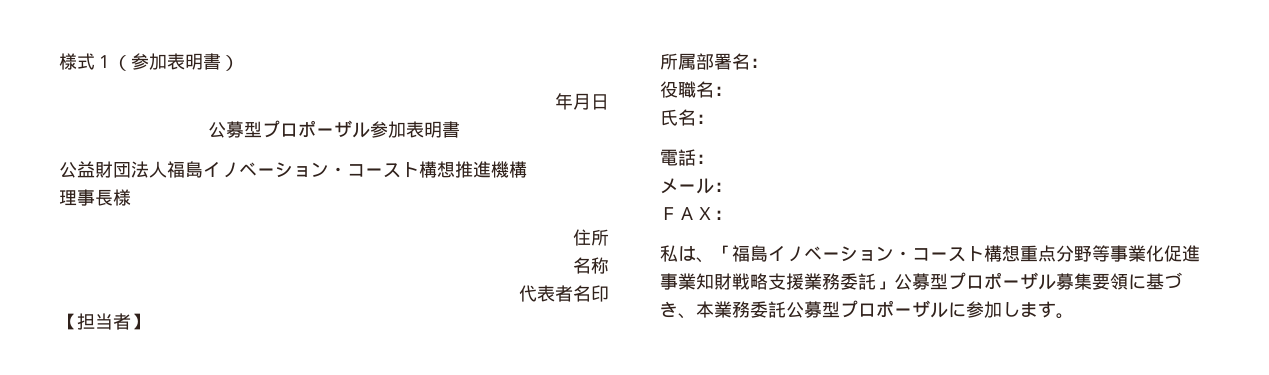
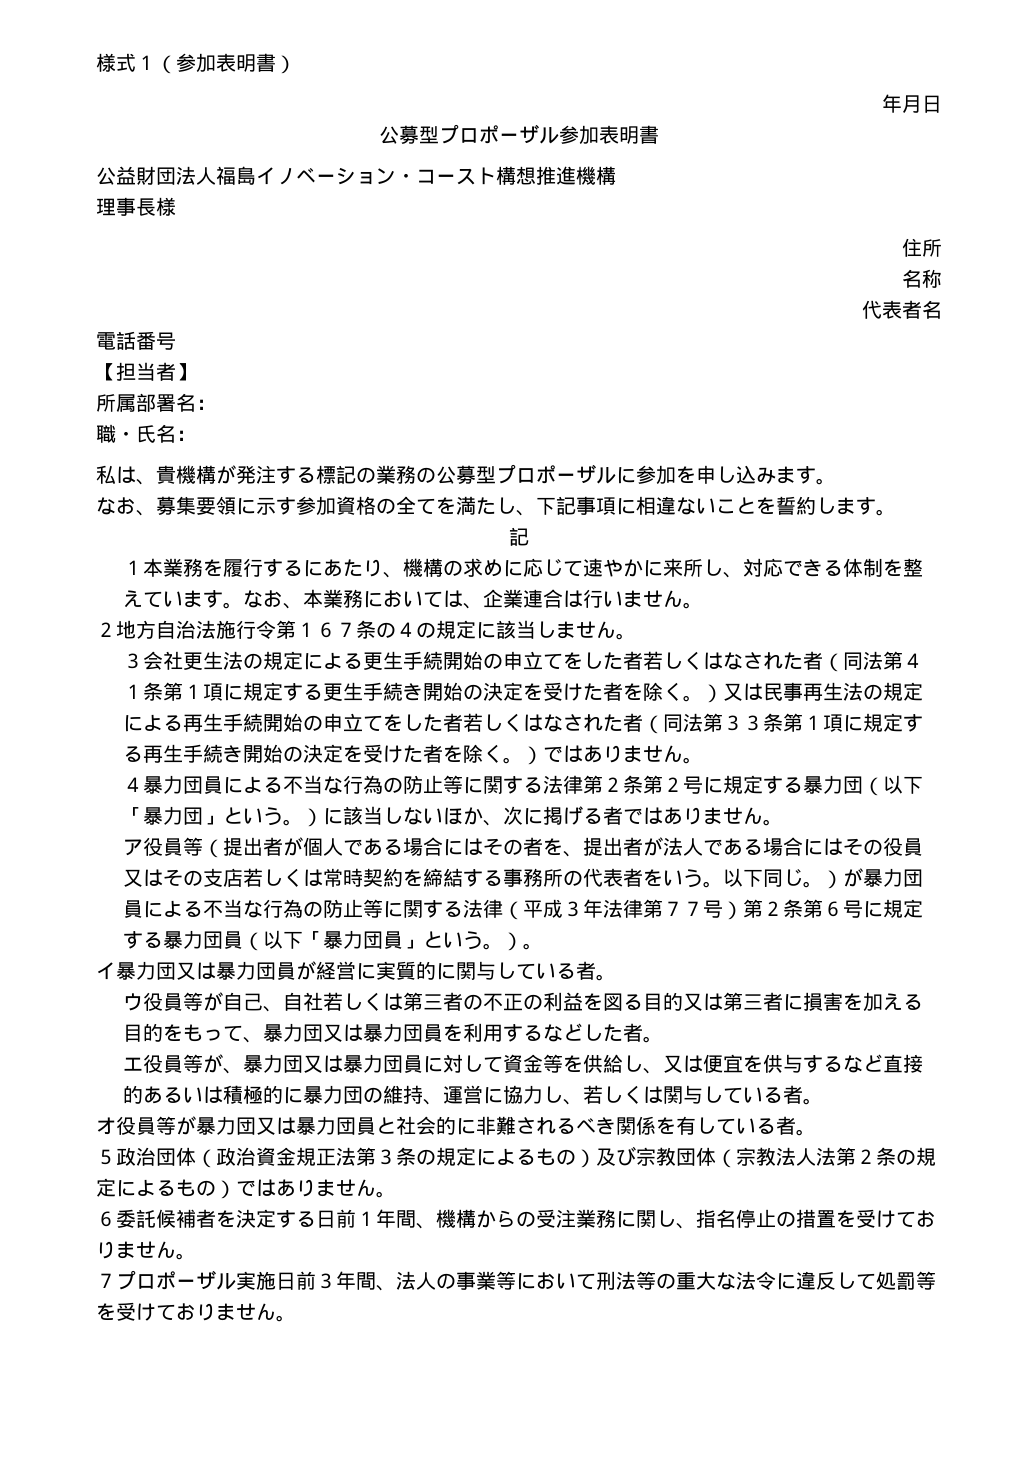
- 代表者名印
+ 代表者名
+ 電話番号
- 役職名：
- 氏名：
+ 職・氏名：
- 電話：
- メール：
- ＦＡＸ：
- 私は、「福島イノベーション・コースト構想重点分野等事業化促進事業知財戦略支援業務委託」公募型プロポーザル募集要領に基づき、本業務委託公募型プロポーザルに参加します。
+ 私は、貴機構が発注する標記の業務の公募型プロポーザルに参加を申し込みます。
+ なお、募集要領に示す参加資格の全てを満たし、下記事項に相違ないことを誓約します。
+ 記
+ １本業務を履行するにあたり、機構の求めに応じて速やかに来所し、対応できる体制を整えています。なお、本業務においては、企業連合は行いません。
+ ２地方自治法施行令第１６７条の４の規定に該当しません。
+ ３会社更生法の規定による更生手続開始の申立てをした者若しくはなされた者（同法第４１条第１項に規定する更生手続き開始の決定を受けた者を除く。）又は民事再生法の規定による再生手続開始の申立てをした者若しくはなされた者（同法第３３条第１項に規定する再生手続き開始の決定を受けた者を除く。）ではありません。
+ ４暴力団員による不当な行為の防止等に関する法律第２条第２号に規定する暴力団（以下「暴力団」という。）に該当しないほか、次に掲げる者ではありません。
+ ア役員等（提出者が個人である場合にはその者を、提出者が法人である場合にはその役員又はその支店若しくは常時契約を締結する事務所の代表者をいう。以下同じ。）が暴力団員による不当な行為の防止等に関する法律（平成３年法律第７７号）第２条第６号に規定する暴力団員（以下「暴力団員」という。）。
+ イ暴力団又は暴力団員が経営に実質的に関与している者。
+ ウ役員等が自己、自社若しくは第三者の不正の利益を図る目的又は第三者に損害を加える目的をもって、暴力団又は暴力団員を利用するなどした者。
+ エ役員等が、暴力団又は暴力団員に対して資金等を供給し、又は便宜を供与するなど直接的あるいは積極的に暴力団の維持、運営に協力し、若しくは関与している者。
+ オ役員等が暴力団又は暴力団員と社会的に非難されるべき関係を有している者。
+ ５政治団体（政治資金規正法第３条の規定によるもの）及び宗教団体（宗教法人法第２条の規定によるもの）ではありません。
+ ６委託候補者を決定する日前１年間、機構からの受注業務に関し、指名停止の措置を受けておりません。
+ ７プロポーザル実施日前３年間、法人の事業等において刑法等の重大な法令に違反して処罰等を受けておりません。

